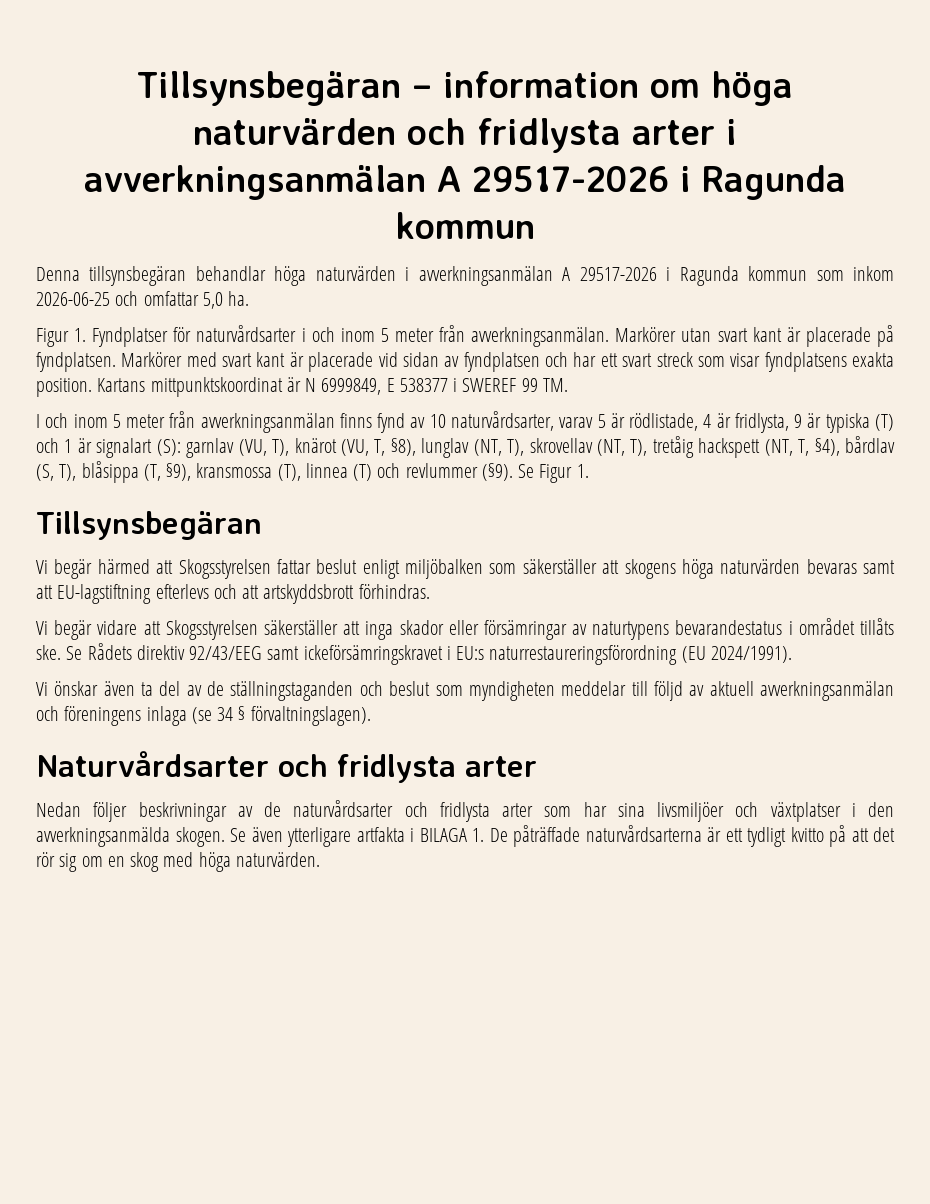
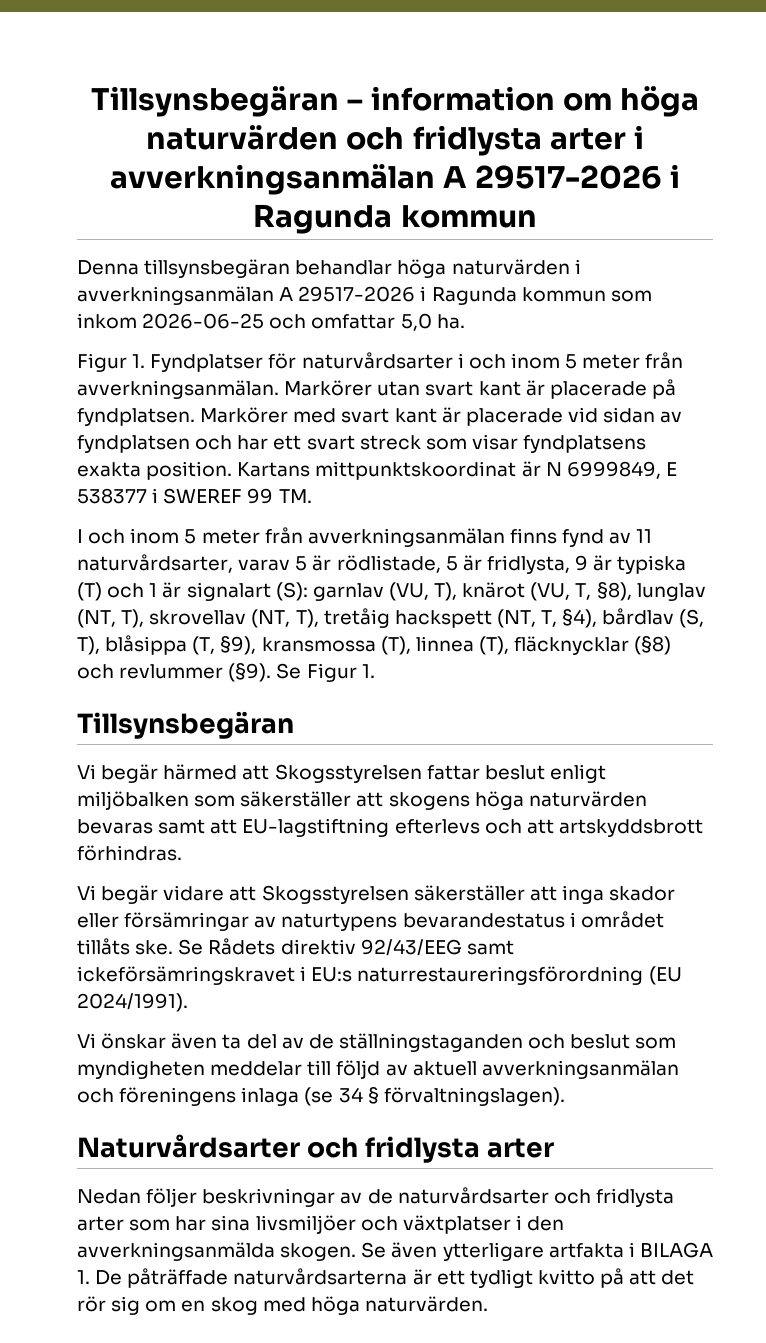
- I och inom 5 meter från avverkningsanmälan finns fynd av 10 naturvårdsarter, varav 5 är rödlistade, 4 är fridlysta, 9 är typiska (T) och 1 är signalart (S): garnlav (VU, T), knärot (VU, T, §8), lunglav (NT, T), skrovellav (NT, T), tretåig hackspett (NT, T, §4), bårdlav (S, T), blåsippa (T, §9), kransmossa (T), linnea (T) och revlummer (§9).
+ I och inom 5 meter från avverkningsanmälan finns fynd av 11 naturvårdsarter, varav 5 är rödlistade, 5 är fridlysta, 9 är typiska (T) och 1 är signalart (S): garnlav (VU, T), knärot (VU, T, §8), lunglav (NT, T), skrovellav (NT, T), tretåig hackspett (NT, T, §4), bårdlav (S, T), blåsippa (T, §9), kransmossa (T), linnea (T), fläcknycklar (§8) och revlummer (§9).

